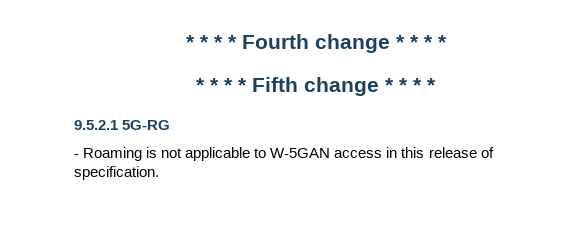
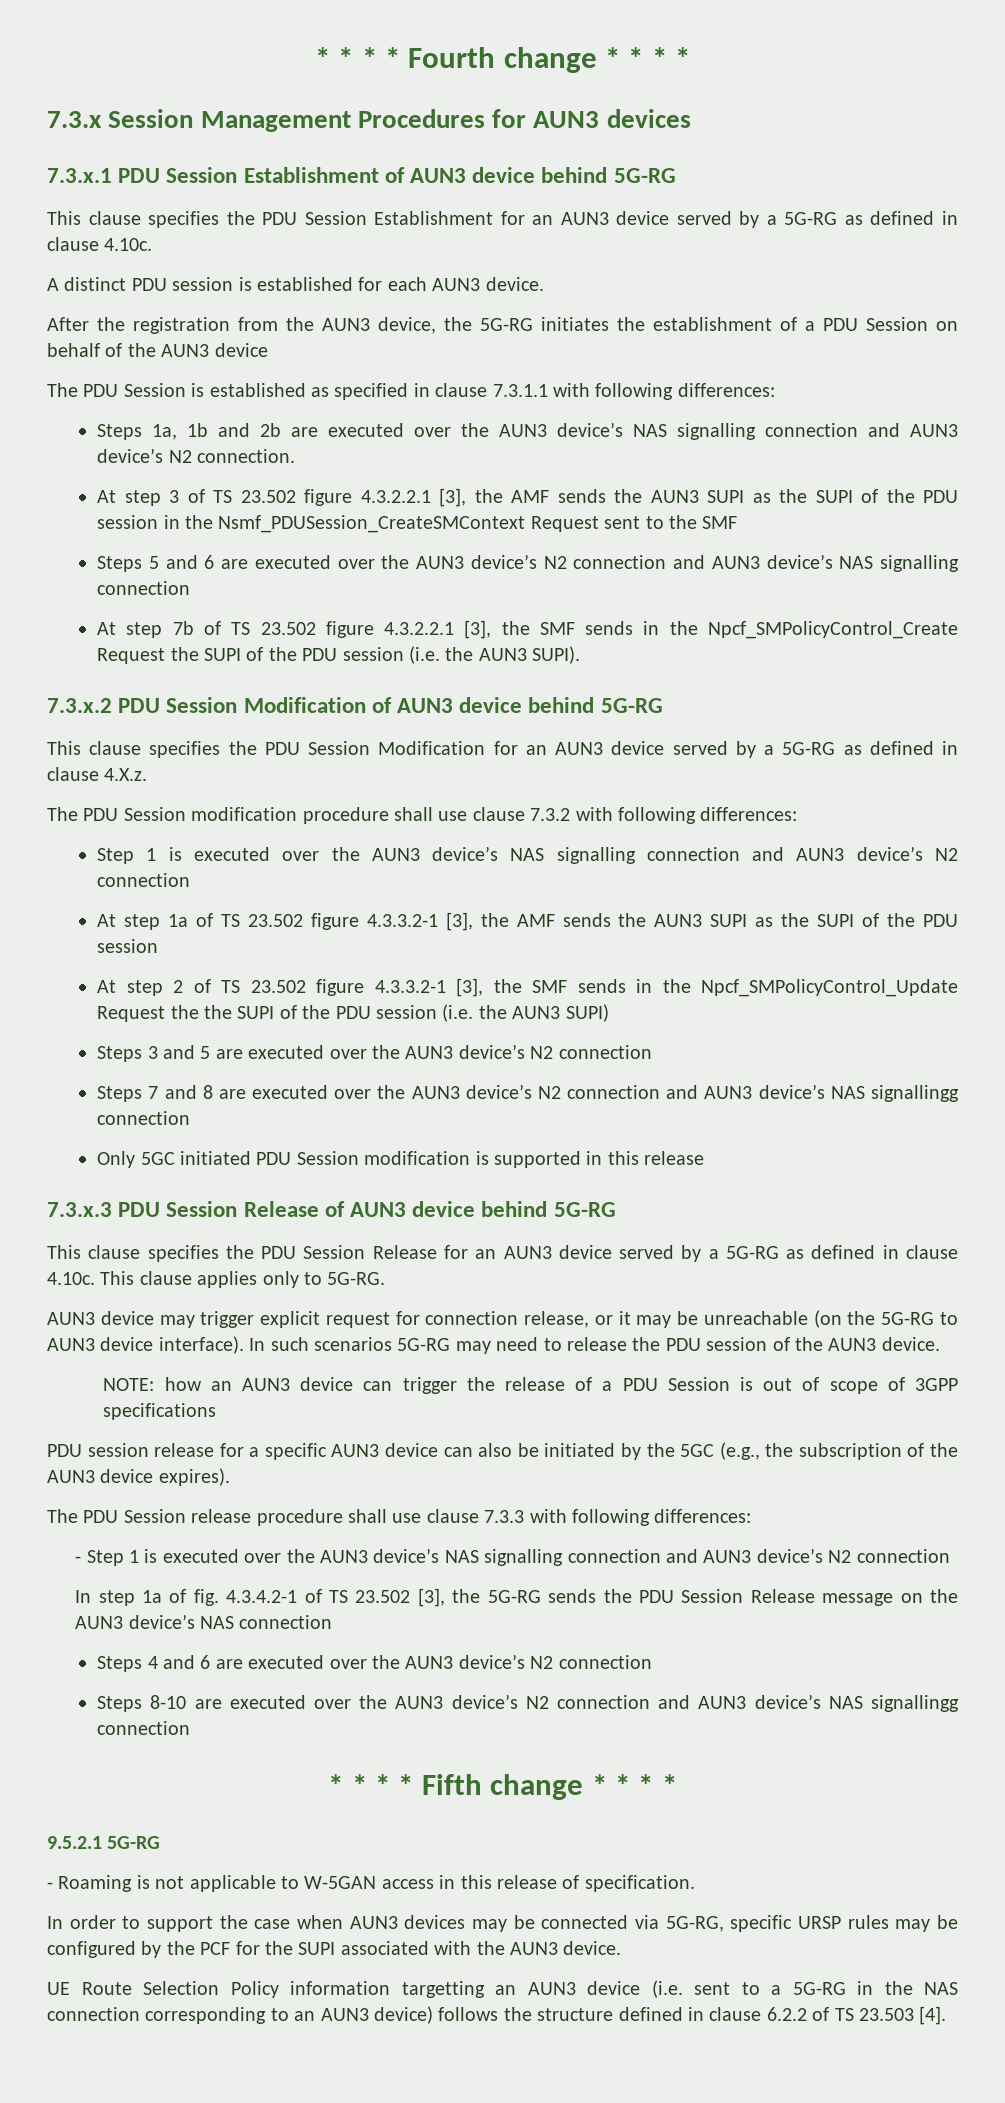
+ 7.3.x Session Management Procedures for AUN3 devices
+ 7.3.x.1 PDU Session Establishment of AUN3 device behind 5G-RG
+ This clause specifies the PDU Session Establishment for an AUN3 device served by a 5G-RG as defined in clause 4.10c.
+ A distinct PDU session is established for each AUN3 device.
+ After the registration from the AUN3 device, the 5G-RG initiates the establishment of a PDU Session on behalf of the AUN3 device
+ The PDU Session is established as specified in clause 7.3.1.1 with following differences:
+ Steps 1a, 1b and 2b are executed over the AUN3 device’s NAS signalling connection and AUN3 device’s N2 connection.
+ At step 3 of TS 23.502 figure 4.3.2.2.1 [3], the AMF sends the AUN3 SUPI as the SUPI of the PDU session in the Nsmf_PDUSession_CreateSMContext Request sent to the SMF
+ Steps 5 and 6 are executed over the AUN3 device’s N2 connection and AUN3 device’s NAS signalling connection
+ At step 7b of TS 23.502 figure 4.3.2.2.1 [3], the SMF sends in the Npcf_SMPolicyControl_Create Request the SUPI of the PDU session (i.e. the AUN3 SUPI).
+ 7.3.x.2 PDU Session Modification of AUN3 device behind 5G-RG
+ This clause specifies the PDU Session Modification for an AUN3 device served by a 5G-RG as defined in clause 4.X.z.
+ The PDU Session modification procedure shall use clause 7.3.2 with following differences:
+ Step 1 is executed over the AUN3 device’s NAS signalling connection and AUN3 device’s N2 connection
+ At step 1a of TS 23.502 figure 4.3.3.2-1 [3], the AMF sends the AUN3 SUPI as the SUPI of the PDU session
+ At step 2 of TS 23.502 figure 4.3.3.2-1 [3], the SMF sends in the Npcf_SMPolicyControl_Update Request the the SUPI of the PDU session (i.e. the AUN3 SUPI)
+ Steps 3 and 5 are executed over the AUN3 device’s N2 connection
+ Steps 7 and 8 are executed over the AUN3 device’s N2 connection and AUN3 device’s NAS signallingg connection
+ Only 5GC initiated PDU Session modification is supported in this release
+ 7.3.x.3 PDU Session Release of AUN3 device behind 5G-RG
+ This clause specifies the PDU Session Release for an AUN3 device served by a 5G-RG as defined in clause 4.10c. This clause applies only to 5G-RG.
+ AUN3 device may trigger explicit request for connection release, or it may be unreachable (on the 5G-RG to AUN3 device interface). In such scenarios 5G-RG may need to release the PDU session of the AUN3 device.
+ NOTE: how an AUN3 device can trigger the release of a PDU Session is out of scope of 3GPP specifications
+ PDU session release for a specific AUN3 device can also be initiated by the 5GC (e.g., the subscription of the AUN3 device expires).
+ The PDU Session release procedure shall use clause 7.3.3 with following differences:
+ - Step 1 is executed over the AUN3 device’s NAS signalling connection and AUN3 device’s N2 connection
+ In step 1a of fig. 4.3.4.2-1 of TS 23.502 [3], the 5G-RG sends the PDU Session Release message on the AUN3 device’s NAS connection
+ Steps 4 and 6 are executed over the AUN3 device’s N2 connection
+ Steps 8-10 are executed over the AUN3 device’s N2 connection and AUN3 device’s NAS signallingg connection
+ In order to support the case when AUN3 devices may be connected via 5G-RG, specific URSP rules may be configured by the PCF for the SUPI associated with the AUN3 device.
+ UE Route Selection Policy information targetting an AUN3 device (i.e. sent to a 5G-RG in the NAS connection corresponding to an AUN3 device) follows the structure defined in clause 6.2.2 of TS 23.503 [4].

